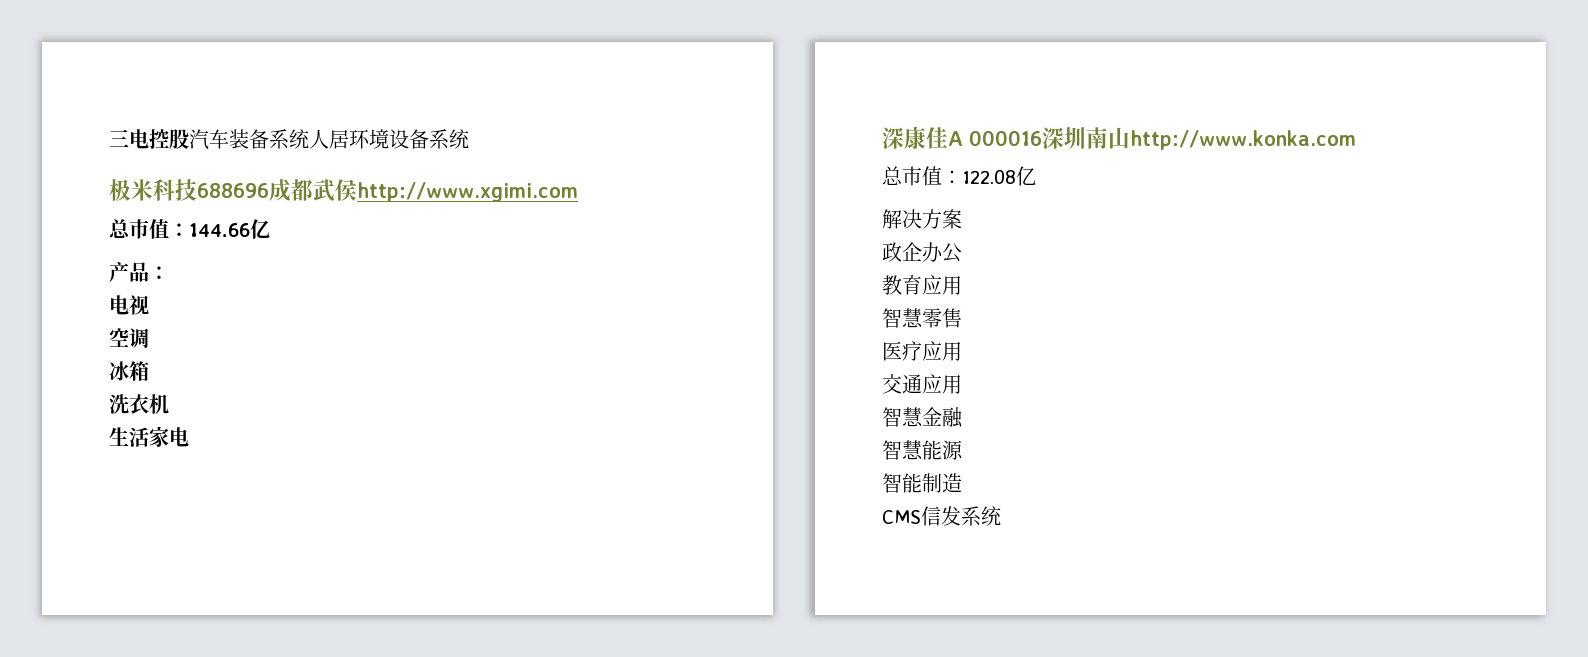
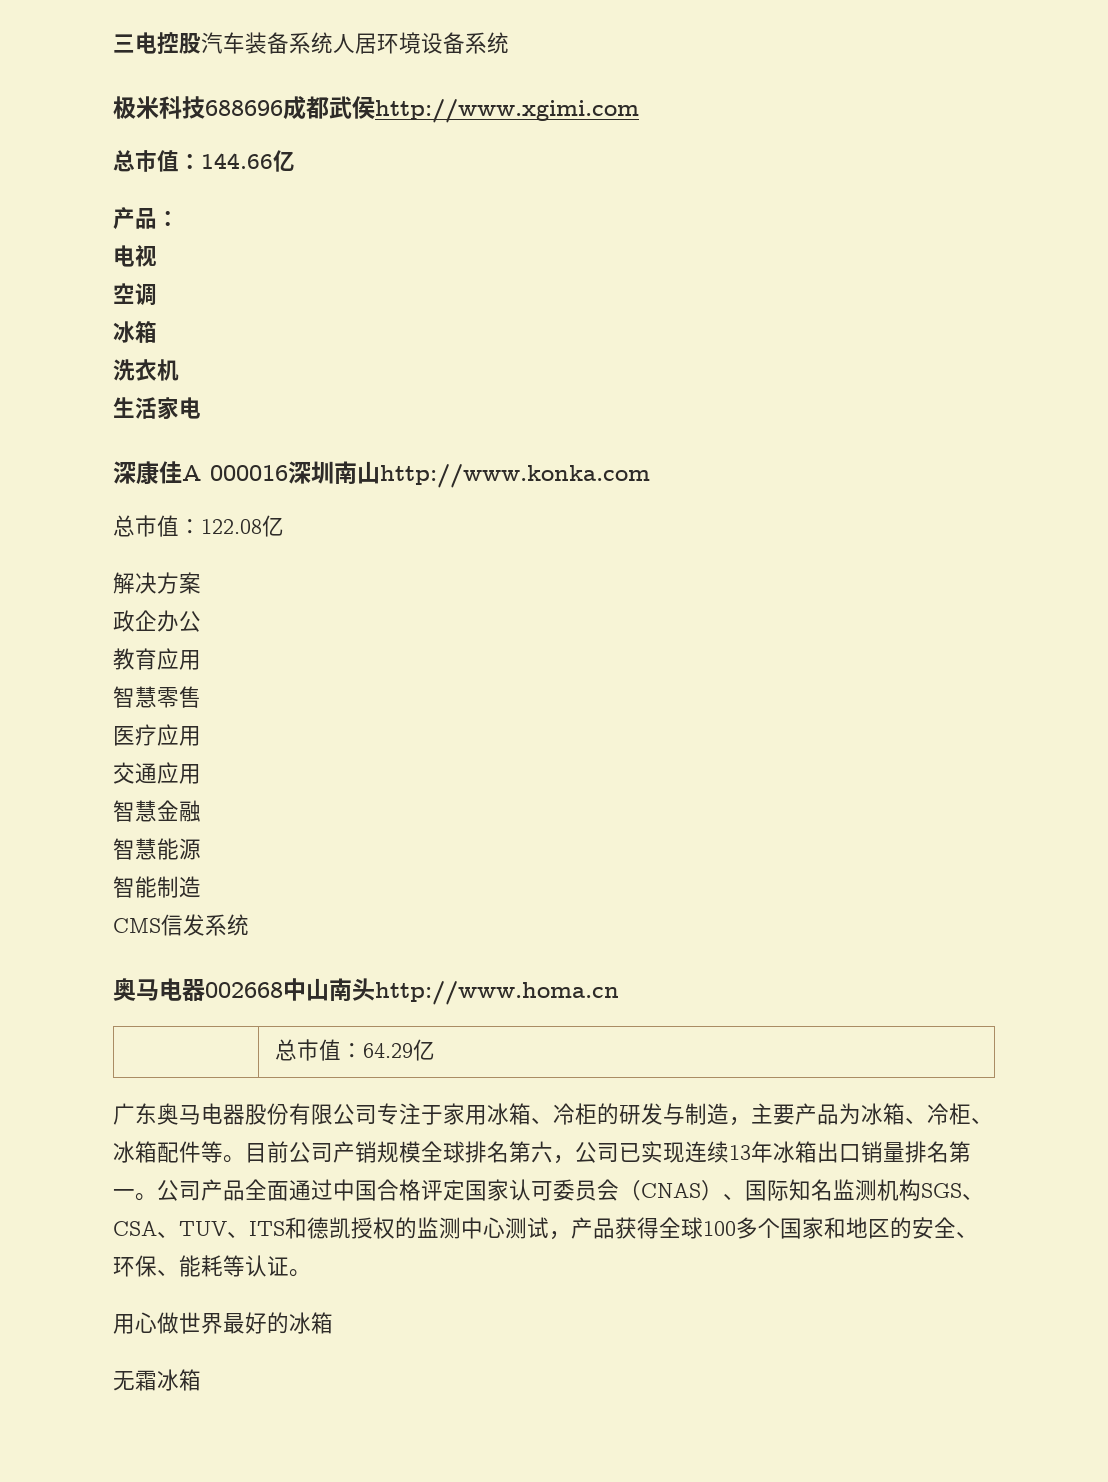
+ 奥马电器002668中山南头http://www.homa.cn
+ | 总市值：64.29亿
+ 广东奥马电器股份有限公司专注于家用冰箱、冷柜的研发与制造，主要产品为冰箱、冷柜、冰箱配件等。目前公司产销规模全球排名第六，公司已实现连续13年冰箱出口销量排名第一。公司产品全面通过中国合格评定国家认可委员会（CNAS）、国际知名监测机构SGS、CSA、TUV、ITS和德凯授权的监测中心测试，产品获得全球100多个国家和地区的安全、环保、能耗等认证。
+ 用心做世界最好的冰箱
+ 无霜冰箱

